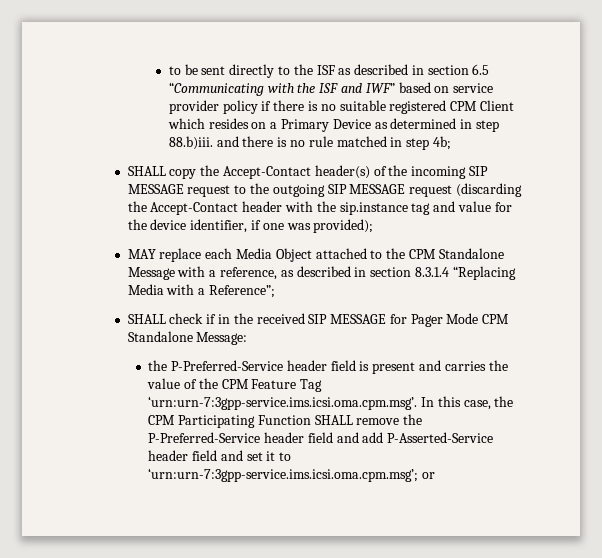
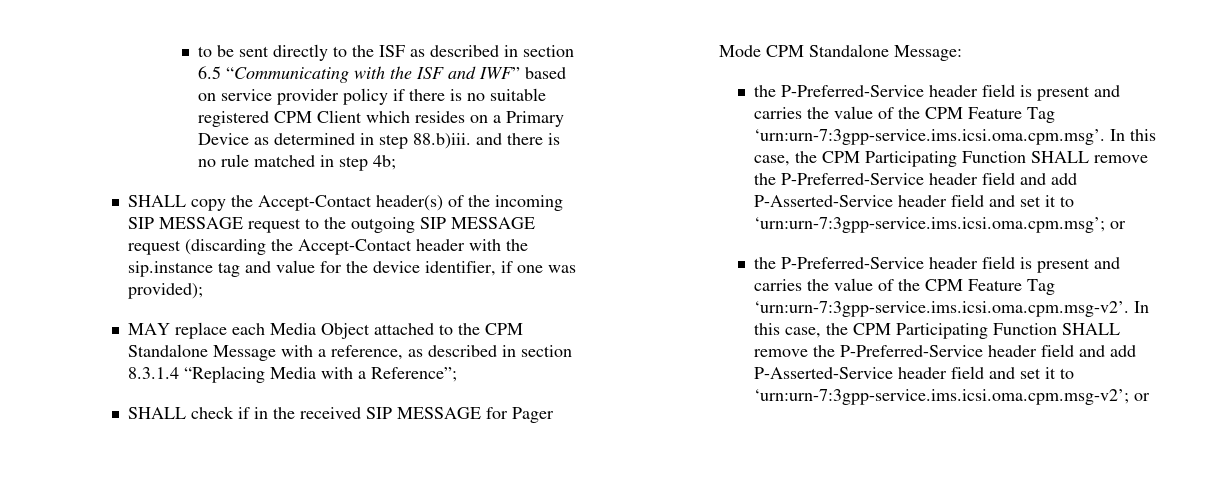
+ the P-Preferred-Service header field is present and carries the value of the CPM Feature Tag ‘urn:urn-7:3gpp-service.ims.icsi.oma.cpm.msg-v2’. In this case, the CPM Participating Function SHALL remove the P-Preferred-Service header field and add P-Asserted-Service header field and set it to ‘urn:urn-7:3gpp-service.ims.icsi.oma.cpm.msg-v2’; or

